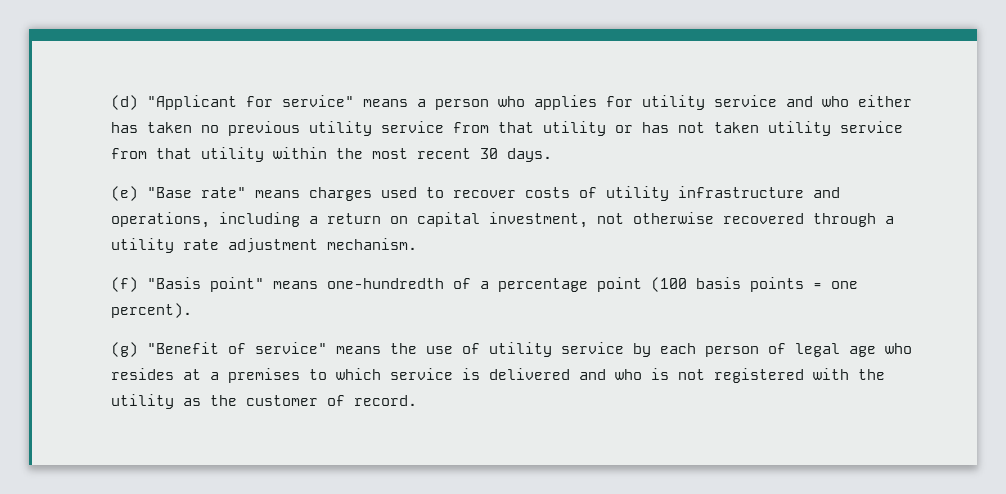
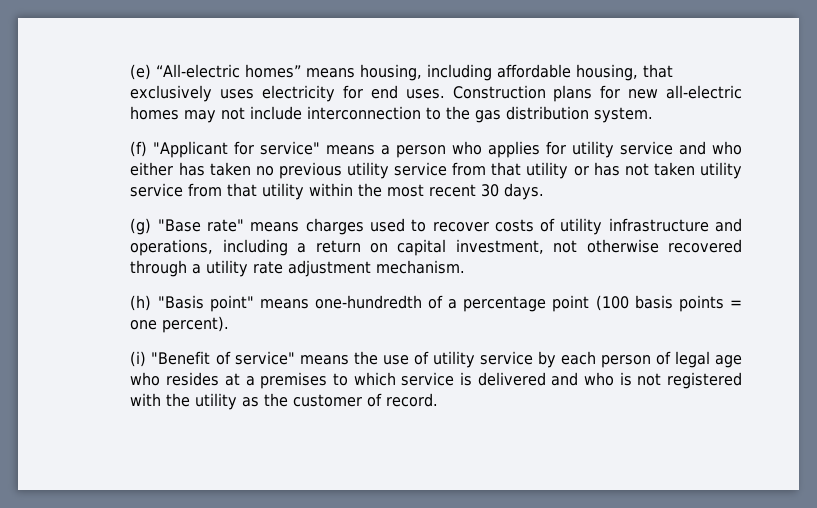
- (d) "Applicant for service" means a person who applies for utility service and who either has taken no previous utility service from that utility or has not taken utility service from that utility within the most recent 30 days.
+ (e) “All-electric homes” means housing, including affordable housing, that exclusively uses electricity for end uses. Construction plans for new all-electric homes may not include interconnection to the gas distribution system.
+ (f) "Applicant for service" means a person who applies for utility service and who either has taken no previous utility service from that utility or has not taken utility service from that utility within the most recent 30 days.
- (e) "Base rate" means charges used to recover costs of utility infrastructure and operations, including a return on capital investment, not otherwise recovered through a utility rate adjustment mechanism.
+ (g) "Base rate" means charges used to recover costs of utility infrastructure and operations, including a return on capital investment, not otherwise recovered through a utility rate adjustment mechanism.
- (f) "Basis point" means one-hundredth of a percentage point (100 basis points = one percent).
+ (h) "Basis point" means one-hundredth of a percentage point (100 basis points = one percent).
- (g) "Benefit of service" means the use of utility service by each person of legal age who resides at a premises to which service is delivered and who is not registered with the utility as the customer of record.
+ (i) "Benefit of service" means the use of utility service by each person of legal age who resides at a premises to which service is delivered and who is not registered with the utility as the customer of record.

